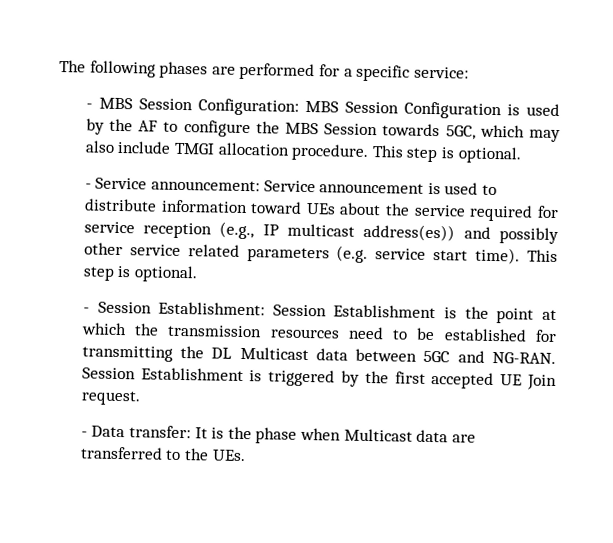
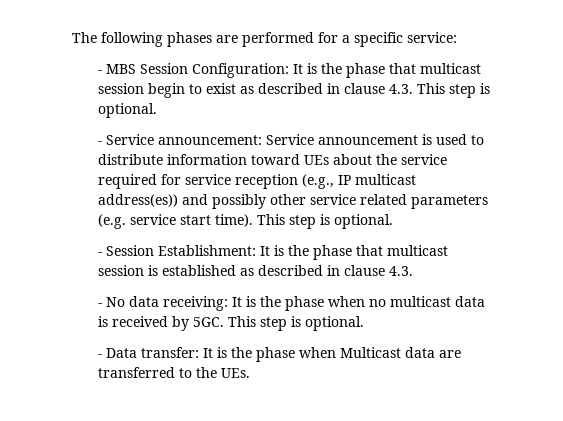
- - MBS Session Configuration: MBS Session Configuration is used by the AF to configure the MBS Session towards 5GC, which may also include TMGI allocation procedure. This step is optional.
+ - MBS Session Configuration: It is the phase that multicast session begin to exist as described in clause 4.3. This step is optional.
- - Session Establishment: Session Establishment is the point at which the transmission resources need to be established for transmitting the DL Multicast data between 5GC and NG-RAN. Session Establishment is triggered by the first accepted UE Join request.
+ - Session Establishment: It is the phase that multicast session is established as described in clause 4.3.
+ - No data receiving: It is the phase when no multicast data is received by 5GC. This step is optional.

